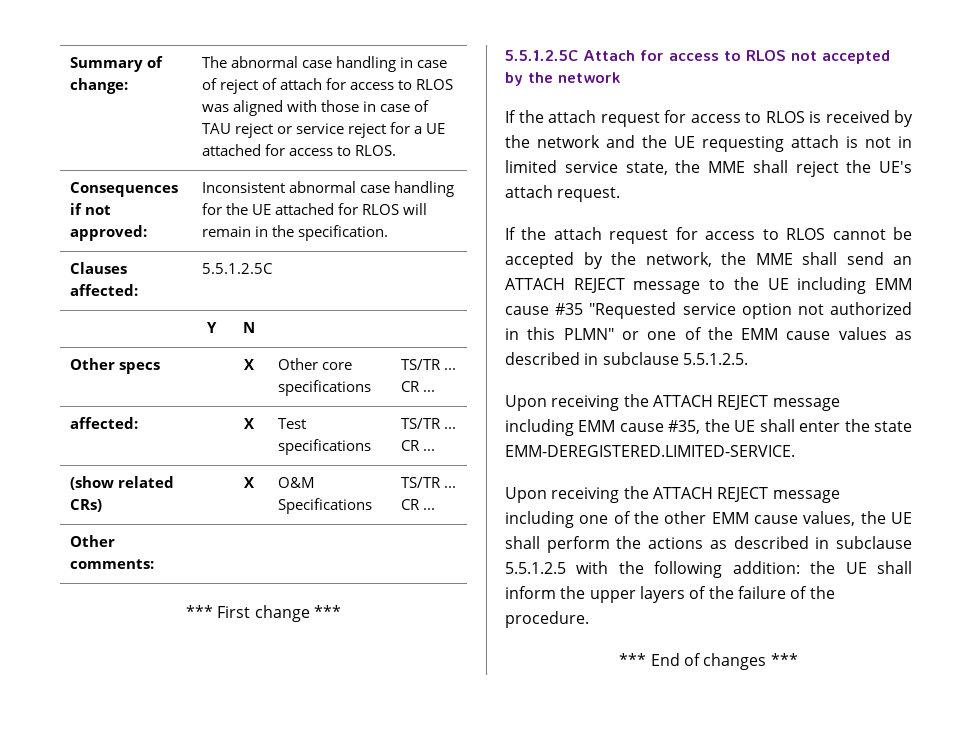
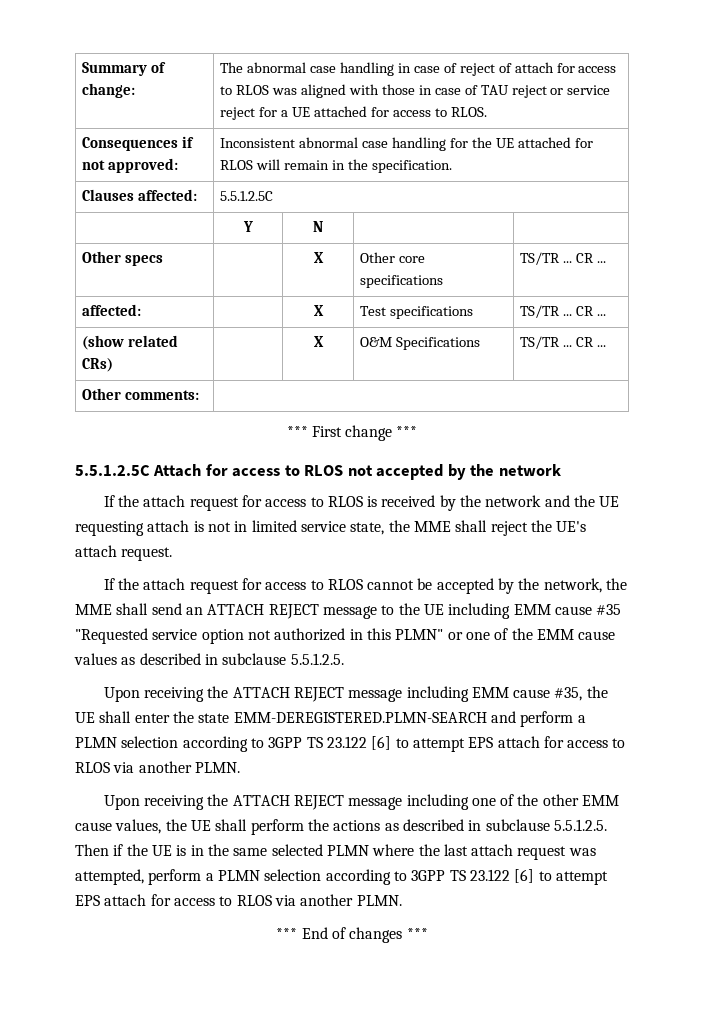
- Upon receiving the ATTACH REJECT message including EMM cause #35, the UE shall enter the state EMM-DEREGISTERED.LIMITED-SERVICE.
+ Upon receiving the ATTACH REJECT message including EMM cause #35, the UE shall enter the state EMM-DEREGISTERED.PLMN-SEARCH and perform a PLMN selection according to 3GPP TS 23.122 [6] to attempt EPS attach for access to RLOS via another PLMN.
- Upon receiving the ATTACH REJECT message including one of the other EMM cause values, the UE shall perform the actions as described in subclause 5.5.1.2.5 with the following addition: the UE shall inform the upper layers of the failure of the procedure.
+ Upon receiving the ATTACH REJECT message including one of the other EMM cause values, the UE shall perform the actions as described in subclause 5.5.1.2.5. Then if the UE is in the same selected PLMN where the last attach request was attempted, perform a PLMN selection according to 3GPP TS 23.122 [6] to attempt EPS attach for access to RLOS via another PLMN.

